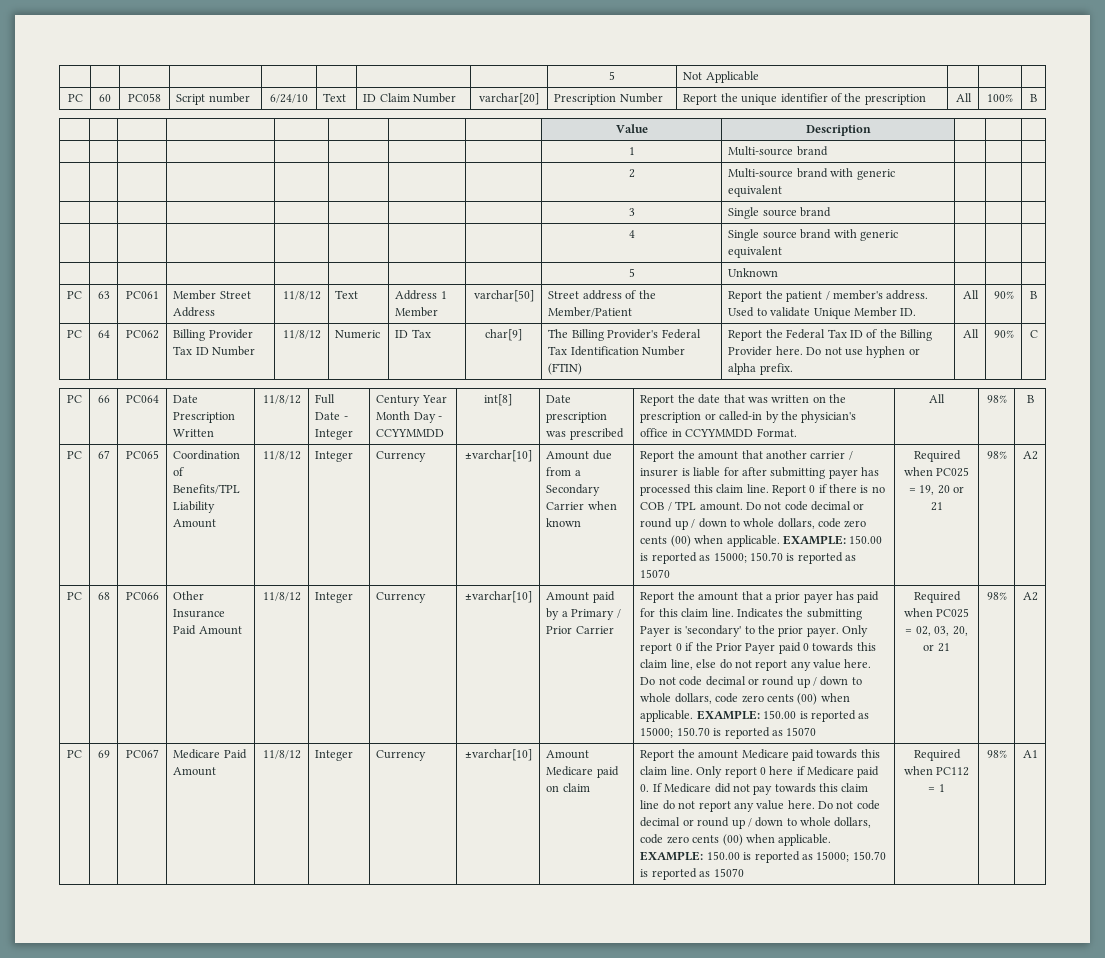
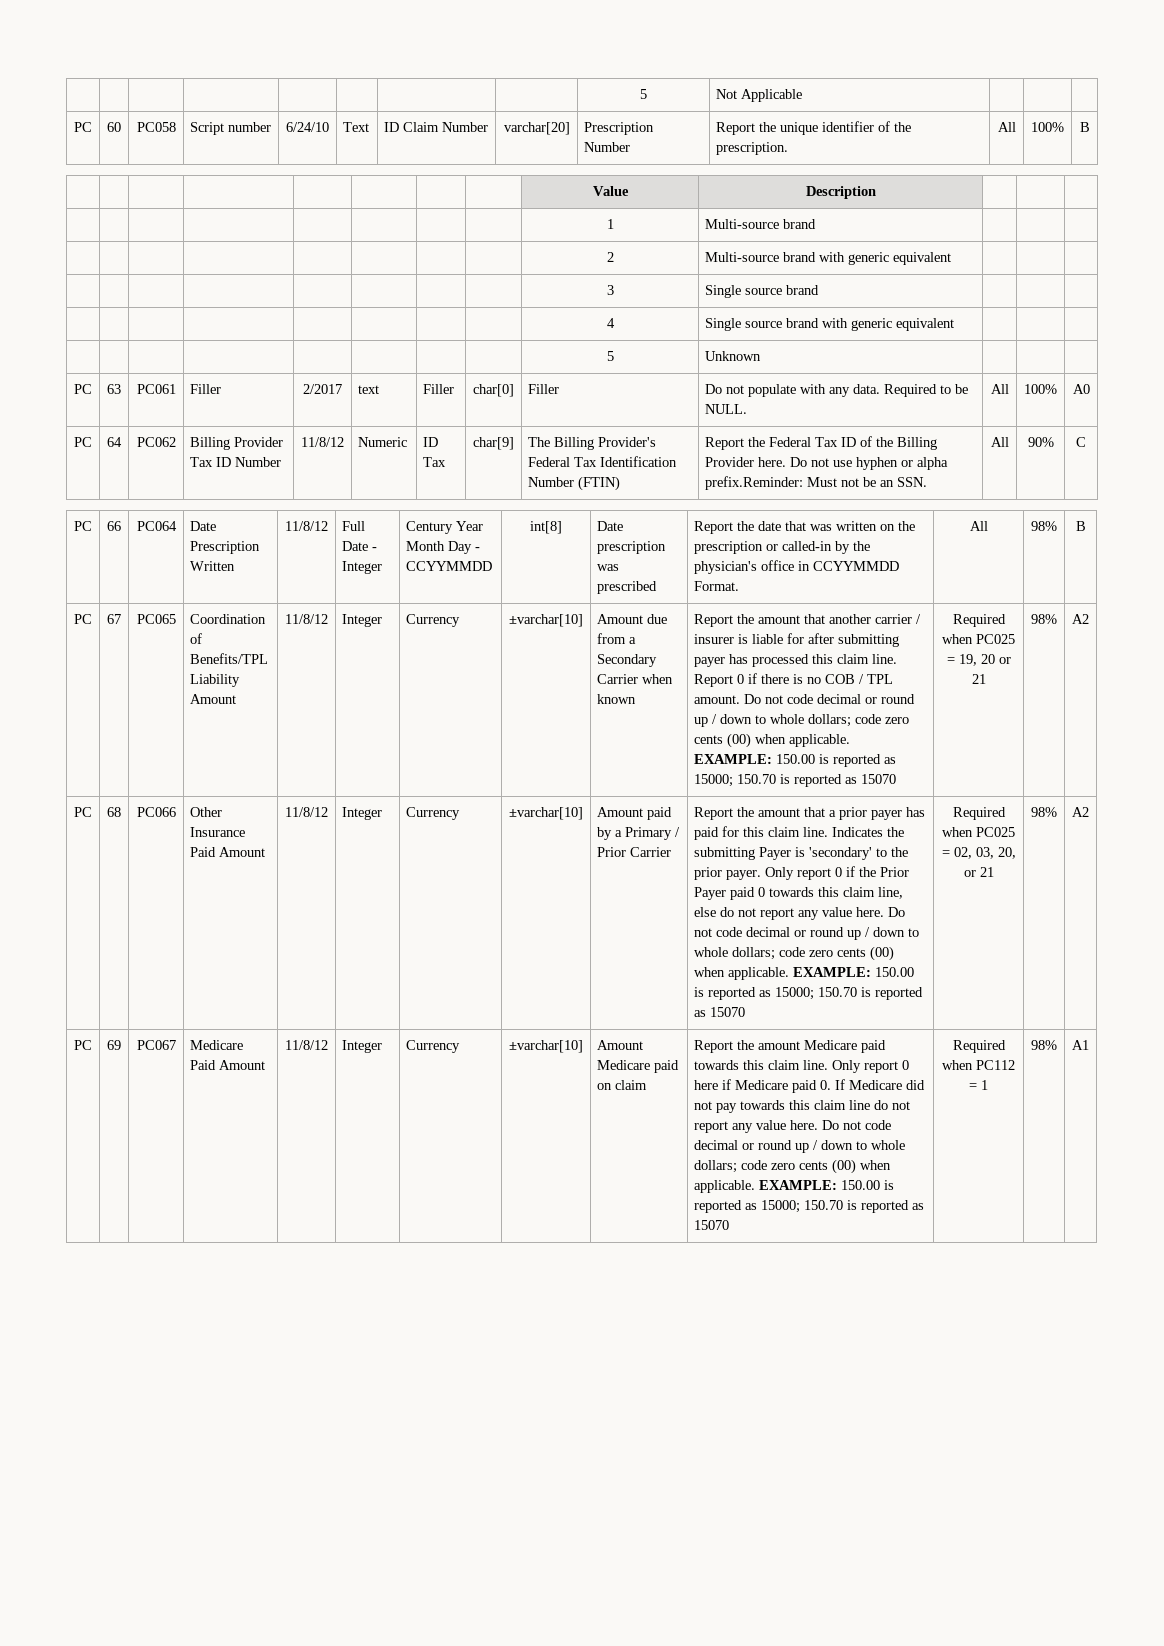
- PC | 60 | PC058 | Script number | 6/24/10 | Text | ID Claim Number | varchar[20] | Prescription Number | Report the unique identifier of the prescription | All | 100% | B
+ PC | 60 | PC058 | Script number | 6/24/10 | Text | ID Claim Number | varchar[20] | Prescription Number | Report the unique identifier of the prescription. | All | 100% | B
- PC | 63 | PC061 | Member Street Address | 11/8/12 | Text | Address 1 Member | varchar[50] | Street address of the Member/Patient | Report the patient / member's address. Used to validate Unique Member ID. | All | 90% | B
+ PC | 63 | PC061 | Filler | 2/2017 | text | Filler | char[0] | Filler | Do not populate with any data. Required to be NULL. | All | 100% | A0
- Do not use hyphen or alpha prefix.
+ Do not use hyphen or alpha prefix.Reminder: Must not be an SSN.
- Report 0 if there is no COB / TPL amount. Do not code decimal or round up / down to whole dollars, code zero cents (00) when applicable.
+ Report 0 if there is no COB / TPL amount. Do not code decimal or round up / down to whole dollars; code zero cents (00) when applicable.
- Only report 0 if the Prior Payer paid 0 towards this claim line, else do not report any value here. Do not code decimal or round up / down to whole dollars, code zero cents (00) when applicable.
+ Only report 0 if the Prior Payer paid 0 towards this claim line, else do not report any value here. Do not code decimal or round up / down to whole dollars; code zero cents (00) when applicable.
- Only report 0 here if Medicare paid 0. If Medicare did not pay towards this claim line do not report any value here. Do not code decimal or round up / down to whole dollars, code zero cents (00) when applicable.
+ Only report 0 here if Medicare paid 0. If Medicare did not pay towards this claim line do not report any value here. Do not code decimal or round up / down to whole dollars; code zero cents (00) when applicable.

